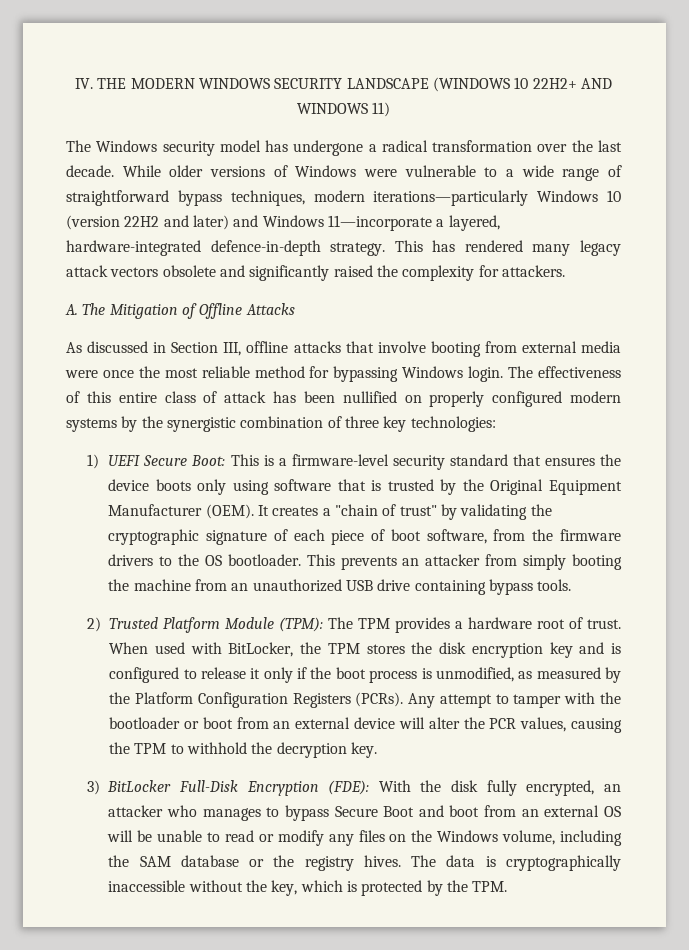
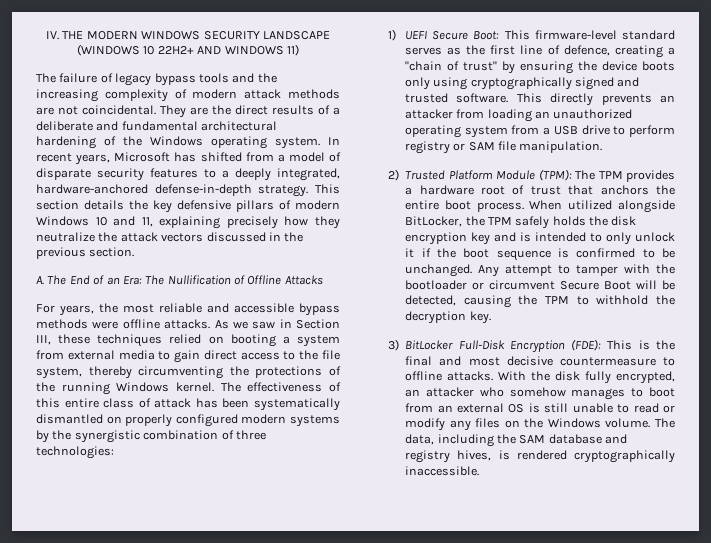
- The Windows security model has undergone a radical transformation over the last decade. While older versions of Windows were vulnerable to a wide range of straightforward bypass techniques, modern iterations—particularly Windows 10 (version 22H2 and later) and Windows 11—incorporate a layered, hardware-integrated defence-in-depth strategy. This has rendered many legacy attack vectors obsolete and significantly raised the complexity for attackers.
- A. The Mitigation of Offline Attacks
- As discussed in Section III, offline attacks that involve booting from external media were once the most reliable method for bypassing Windows login.
+ The failure of legacy bypass tools and the increasing complexity of modern attack methods are not coincidental. They are the direct results of a deliberate and fundamental architectural hardening of the Windows operating system. In recent years, Microsoft has shifted from a model of disparate security features to a deeply integrated, hardware-anchored defense-in-depth strategy. This section details the key defensive pillars of modern Windows 10 and 11, explaining precisely how they neutralize the attack vectors discussed in the previous section.
+ A. The End of an Era: The Nullification of Offline Attacks
+ For years, the most reliable and accessible bypass methods were offline attacks. As we saw in Section III, these techniques relied on booting a system from external media to gain direct access to the file system, thereby circumventing the protections of the running Windows kernel.
- The effectiveness of this entire class of attack has been nullified on properly configured modern systems by the synergistic combination of three key technologies:
+ The effectiveness of this entire class of attack has been systematically dismantled on properly configured modern systems by the synergistic combination of three technologies:
- 1) UEFI Secure Boot: This is a firmware-level security standard that ensures the device boots only using software that is trusted by the Original Equipment Manufacturer (OEM). It creates a "chain of trust" by validating the cryptographic signature of each piece of boot software, from the firmware drivers to the OS bootloader. This prevents an attacker from simply booting the machine from an unauthorized USB drive containing bypass tools.
+ 1) UEFI Secure Boot: This firmware-level standard serves as the first line of defence, creating a "chain of trust" by ensuring the device boots only using cryptographically signed and trusted software. This directly prevents an attacker from loading an unauthorized operating system from a USB drive to perform registry or SAM file manipulation.
- 2) Trusted Platform Module (TPM): The TPM provides a hardware root of trust. When used with BitLocker, the TPM stores the disk encryption key and is configured to release it only if the boot process is unmodified, as measured by the Platform Configuration Registers (PCRs).
+ 2) Trusted Platform Module (TPM): The TPM provides a hardware root of trust that anchors the entire boot process. When utilized alongside BitLocker, the TPM safely holds the disk encryption key and is intended to only unlock it if the boot sequence is confirmed to be unchanged.
- Any attempt to tamper with the bootloader or boot from an external device will alter the PCR values, causing the TPM to withhold the decryption key.
+ Any attempt to tamper with the bootloader or circumvent Secure Boot will be detected, causing the TPM to withhold the decryption key.
- 3) BitLocker Full-Disk Encryption (FDE): With the disk fully encrypted, an attacker who manages to bypass Secure Boot and boot from an external OS will be unable to read or modify any files on the Windows volume, including the SAM database or the registry hives. The data is cryptographically inaccessible without the key, which is protected by the TPM.
+ 3) BitLocker Full-Disk Encryption (FDE): This is the final and most decisive countermeasure to offline attacks. With the disk fully encrypted, an attacker who somehow manages to boot from an external OS is still unable to read or modify any files on the Windows volume. The data, including the SAM database and registry hives, is rendered cryptographically inaccessible.

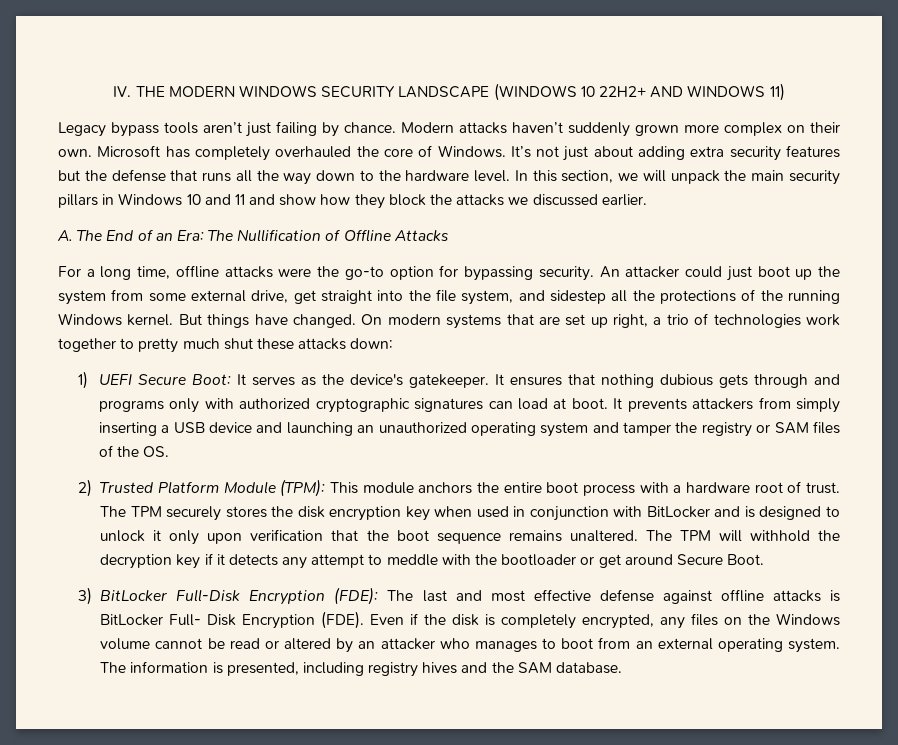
- The failure of legacy bypass tools and the increasing complexity of modern attack methods are not coincidental. They are the direct results of a deliberate and fundamental architectural hardening of the Windows operating system. In recent years, Microsoft has shifted from a model of disparate security features to a deeply integrated, hardware-anchored defense-in-depth strategy. This section details the key defensive pillars of modern Windows 10 and 11, explaining precisely how they neutralize the attack vectors discussed in the previous section.
+ Legacy bypass tools aren’t just failing by chance. Modern attacks haven’t suddenly grown more complex on their own. Microsoft has completely overhauled the core of Windows. It’s not just about adding extra security features but the defense that runs all the way down to the hardware level. In this section, we will unpack the main security pillars in Windows 10 and 11 and show how they block the attacks we discussed earlier.
- For years, the most reliable and accessible bypass methods were offline attacks. As we saw in Section III, these techniques relied on booting a system from external media to gain direct access to the file system, thereby circumventing the protections of the running Windows kernel.
+ For a long time, offline attacks were the go-to option for bypassing security. An attacker could just boot up the system from some external drive, get straight into the file system, and sidestep all the protections of the running Windows kernel.
- The effectiveness of this entire class of attack has been systematically dismantled on properly configured modern systems by the synergistic combination of three technologies:
- 1) UEFI Secure Boot: This firmware-level standard serves as the first line of defence, creating a "chain of trust" by ensuring the device boots only using cryptographically signed and trusted software. This directly prevents an attacker from loading an unauthorized operating system from a USB drive to perform registry or SAM file manipulation.
+ But things have changed. On modern systems that are set up right, a trio of technologies work together to pretty much shut these attacks down:
+ 1) UEFI Secure Boot: It serves as the device's gatekeeper. It ensures that nothing dubious gets through and programs only with authorized cryptographic signatures can load at boot. It prevents attackers from simply inserting a USB device and launching an unauthorized operating system and tamper the registry or SAM files of the OS.
- 2) Trusted Platform Module (TPM): The TPM provides a hardware root of trust that anchors the entire boot process. When utilized alongside BitLocker, the TPM safely holds the disk encryption key and is intended to only unlock it if the boot sequence is confirmed to be unchanged. Any attempt to tamper with the bootloader or circumvent Secure Boot will be detected, causing the TPM to withhold the decryption key.
+ 2) Trusted Platform Module (TPM): This module anchors the entire boot process with a hardware root of trust. The TPM securely stores the disk encryption key when used in conjunction with BitLocker and is designed to unlock it only upon verification that the boot sequence remains unaltered. The TPM will withhold the decryption key if it detects any attempt to meddle with the bootloader or get around Secure Boot.
- 3) BitLocker Full-Disk Encryption (FDE): This is the final and most decisive countermeasure to offline attacks. With the disk fully encrypted, an attacker who somehow manages to boot from an external OS is still unable to read or modify any files on the Windows volume. The data, including the SAM database and registry hives, is rendered cryptographically inaccessible.
+ 3) BitLocker Full-Disk Encryption (FDE): The last and most effective defense against offline attacks is BitLocker Full- Disk Encryption (FDE). Even if the disk is completely encrypted, any files on the Windows volume cannot be read or altered by an attacker who manages to boot from an external operating system. The information is presented, including registry hives and the SAM database.

